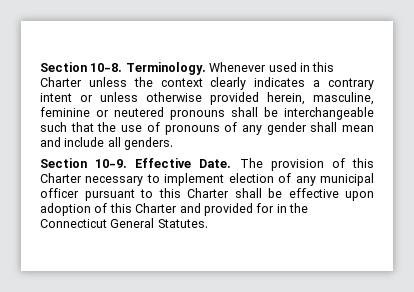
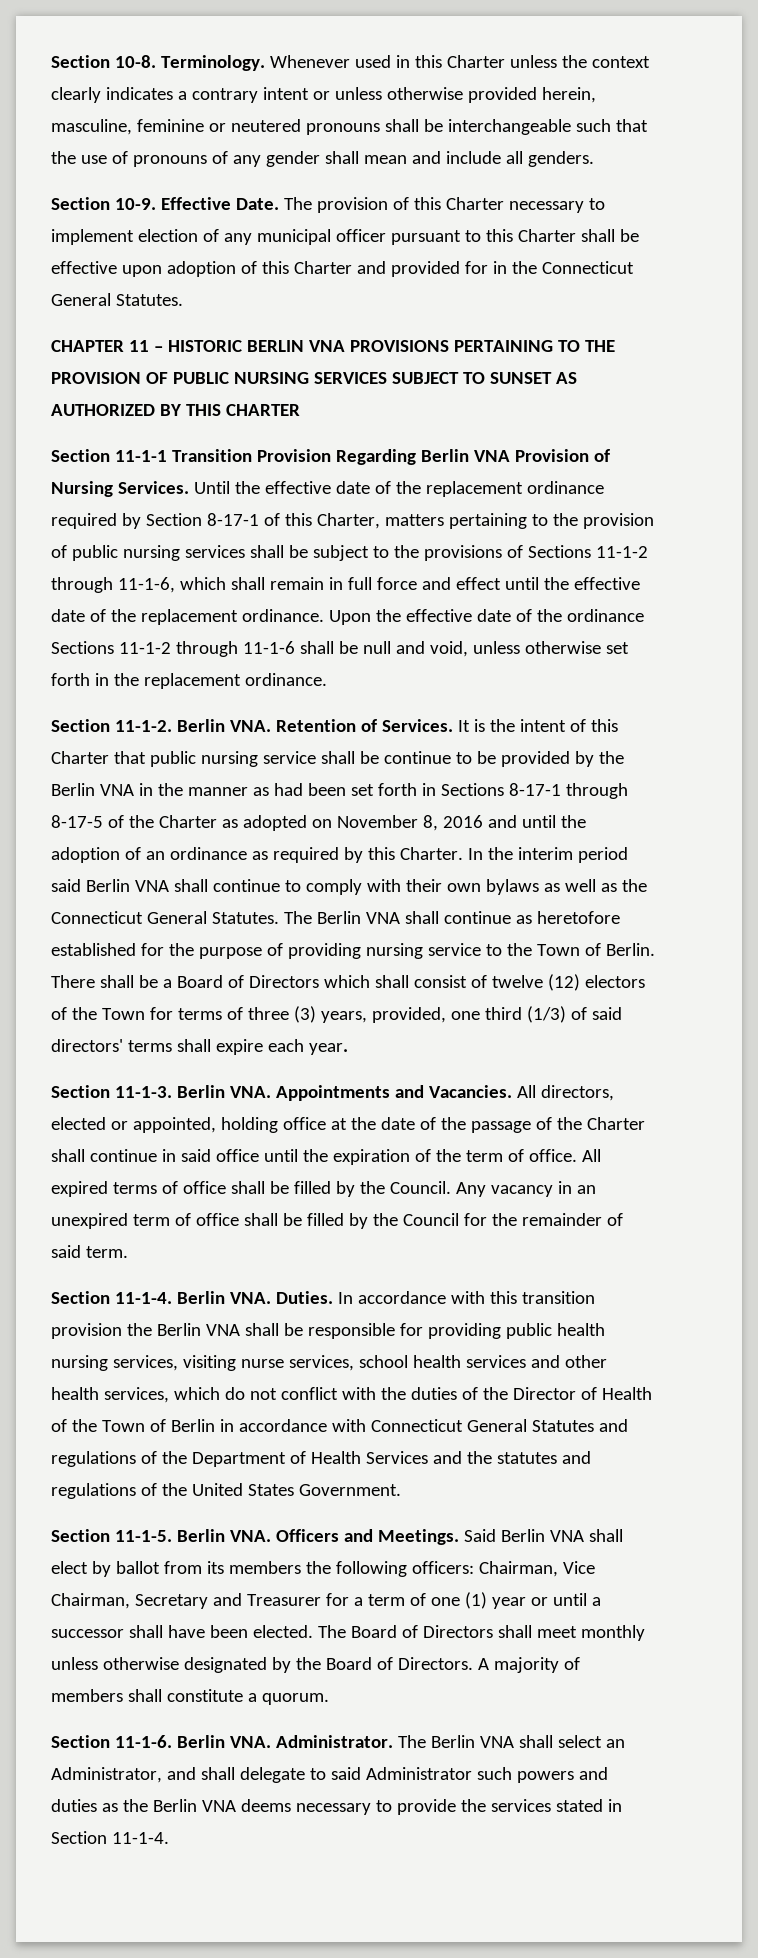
+ CHAPTER 11 – HISTORIC BERLIN VNA PROVISIONS PERTAINING TO THE PROVISION OF PUBLIC NURSING SERVICES SUBJECT TO SUNSET AS AUTHORIZED BY THIS CHARTER
+ Section 11-1-1 Transition Provision Regarding Berlin VNA Provision of Nursing Services. Until the effective date of the replacement ordinance required by Section 8-17-1 of this Charter, matters pertaining to the provision of public nursing services shall be subject to the provisions of Sections 11-1-2 through 11-1-6, which shall remain in full force and effect until the effective date of the replacement ordinance. Upon the effective date of the ordinance Sections 11-1-2 through 11-1-6 shall be null and void, unless otherwise set forth in the replacement ordinance.
+ Section 11-1-2. Berlin VNA. Retention of Services. It is the intent of this Charter that public nursing service shall be continue to be provided by the Berlin VNA in the manner as had been set forth in Sections 8-17-1 through 8-17-5 of the Charter as adopted on November 8, 2016 and until the adoption of an ordinance as required by this Charter. In the interim period said Berlin VNA shall continue to comply with their own bylaws as well as the Connecticut General Statutes. The Berlin VNA shall continue as heretofore established for the purpose of providing nursing service to the Town of Berlin. There shall be a Board of Directors which shall consist of twelve (12) electors of the Town for terms of three (3) years, provided, one third (1/3) of said directors' terms shall expire each year.
+ Section 11-1-3. Berlin VNA. Appointments and Vacancies. All directors, elected or appointed, holding office at the date of the passage of the Charter shall continue in said office until the expiration of the term of office. All expired terms of office shall be filled by the Council. Any vacancy in an unexpired term of office shall be filled by the Council for the remainder of said term.
+ Section 11-1-4. Berlin VNA. Duties. In accordance with this transition provision the Berlin VNA shall be responsible for providing public health nursing services, visiting nurse services, school health services and other health services, which do not conflict with the duties of the Director of Health of the Town of Berlin in accordance with Connecticut General Statutes and regulations of the Department of Health Services and the statutes and regulations of the United States Government.
+ Section 11-1-5. Berlin VNA. Officers and Meetings. Said Berlin VNA shall elect by ballot from its members the following officers: Chairman, Vice Chairman, Secretary and Treasurer for a term of one (1) year or until a successor shall have been elected. The Board of Directors shall meet monthly unless otherwise designated by the Board of Directors. A majority of members shall constitute a quorum.
+ Section 11-1-6. Berlin VNA. Administrator. The Berlin VNA shall select an Administrator, and shall delegate to said Administrator such powers and duties as the Berlin VNA deems necessary to provide the services stated in Section 11-1-4.

